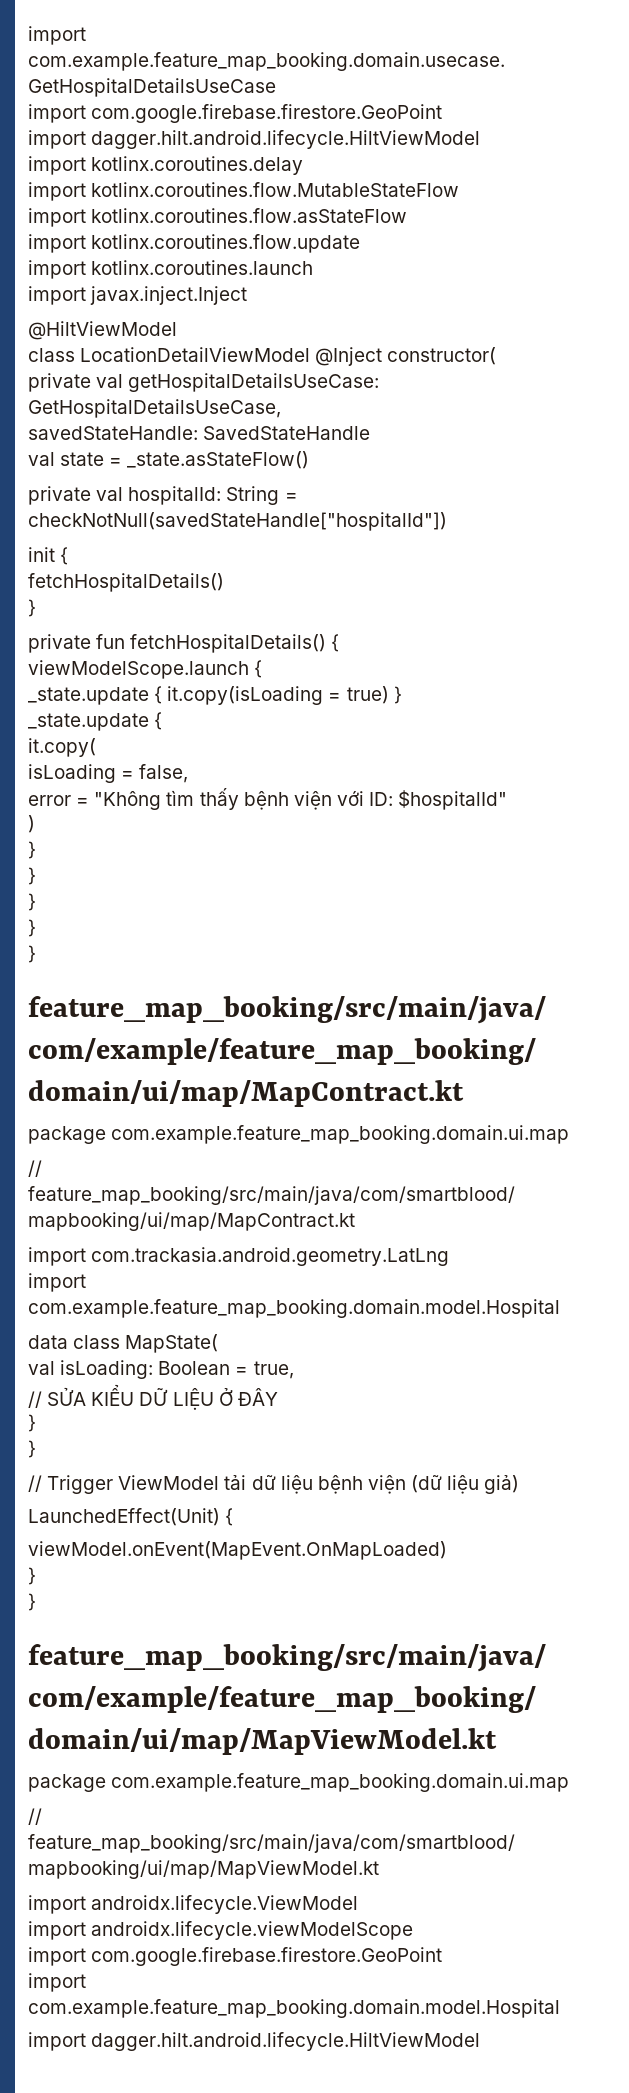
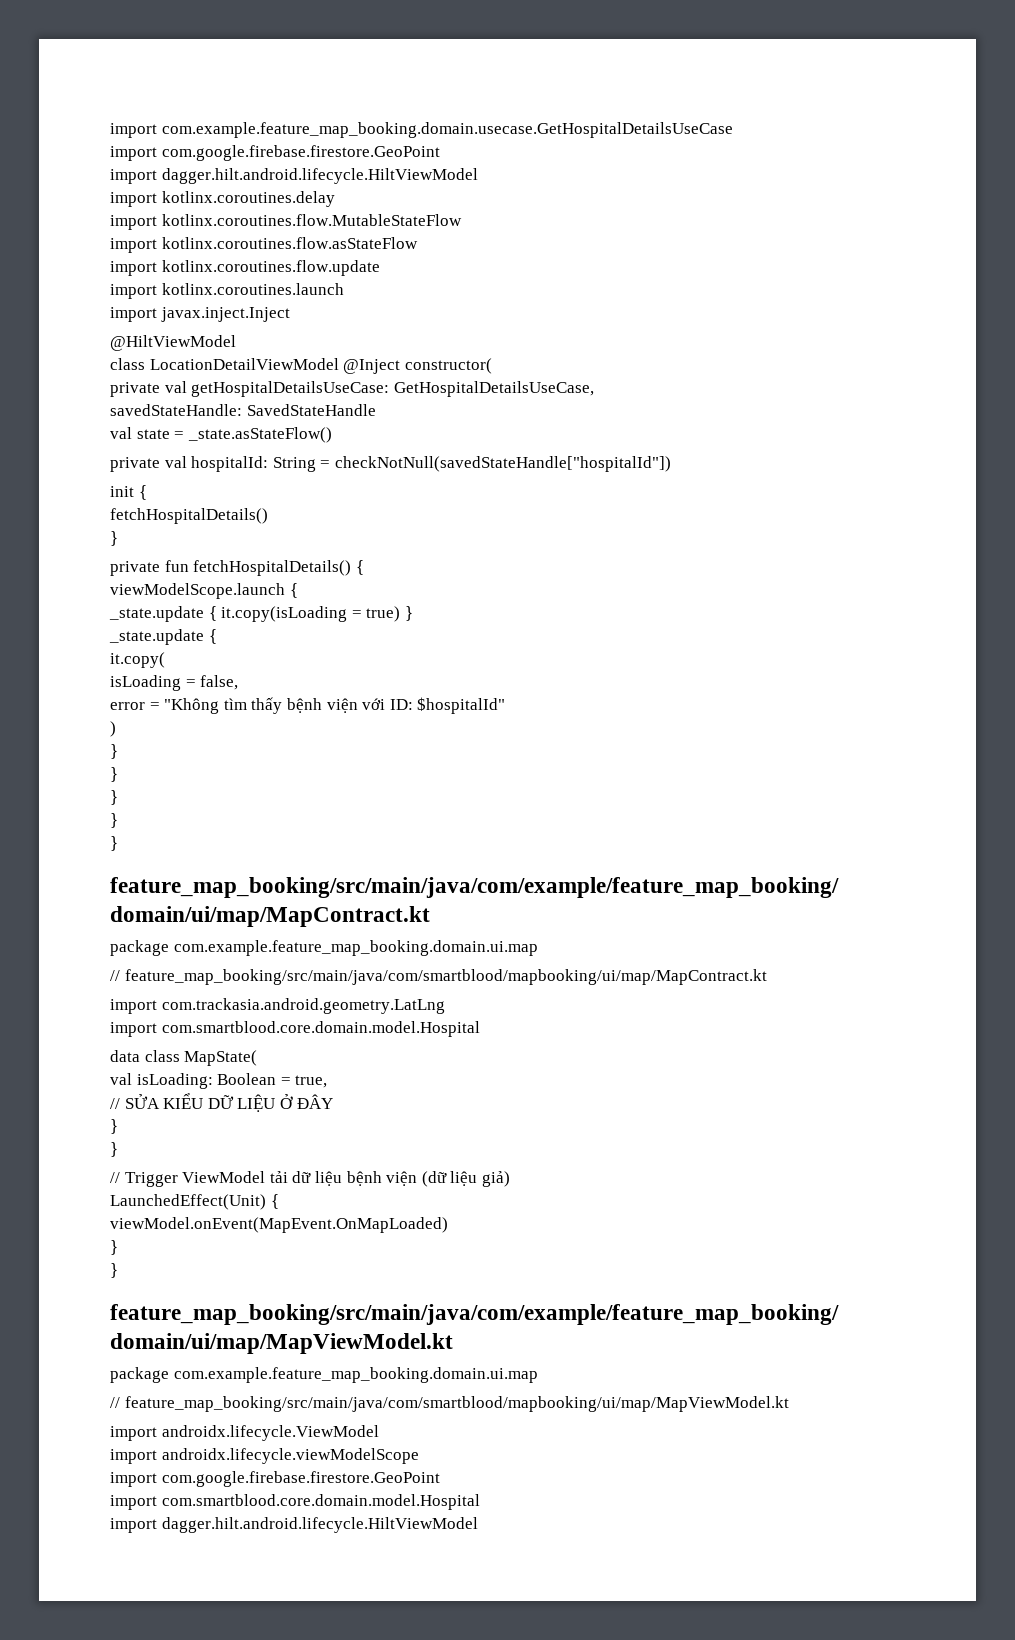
  import com.trackasia.android.geometry.LatLng
- import com.example.feature_map_booking.domain.model.Hospital
+ import com.smartblood.core.domain.model.Hospital
  import androidx.lifecycle.viewModelScope
  import com.google.firebase.firestore.GeoPoint
- import com.example.feature_map_booking.domain.model.Hospital
+ import com.smartblood.core.domain.model.Hospital

